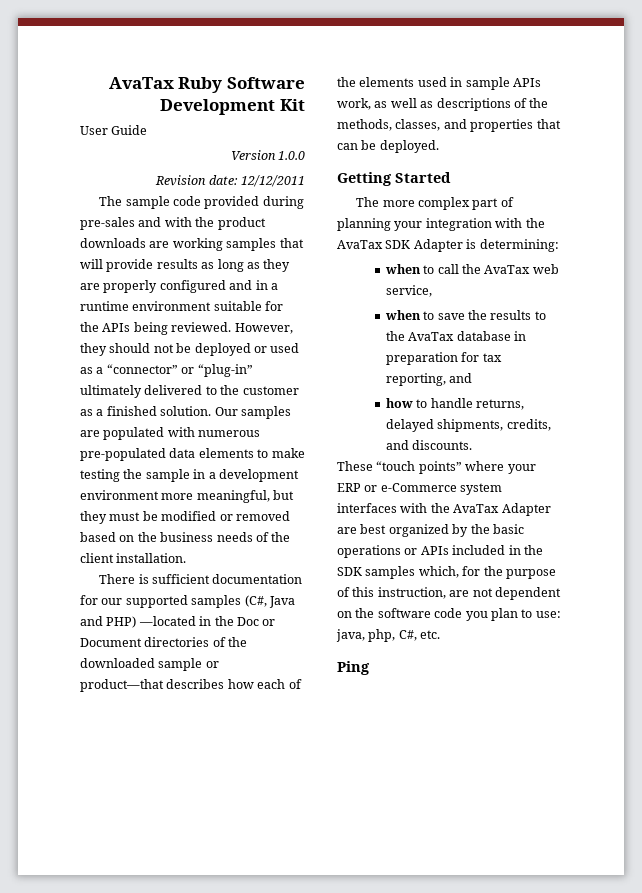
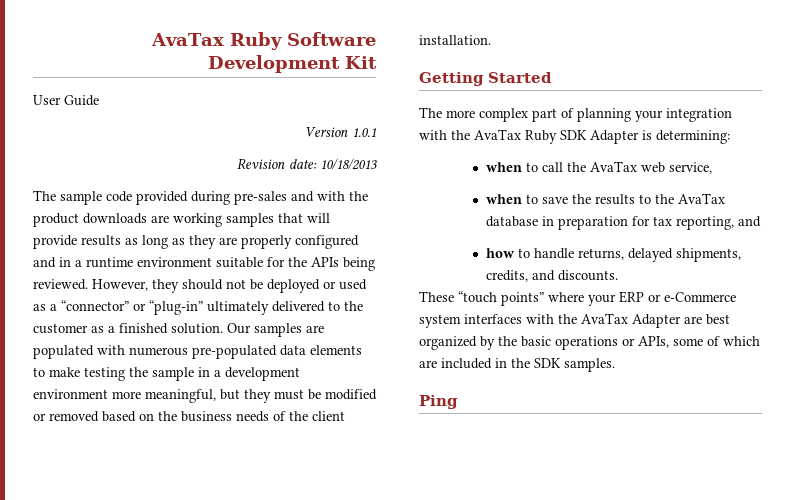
- Version 1.0.0
+ Version 1.0.1
- Revision date: 12/12/2011
+ Revision date: 10/18/2013
- There is sufficient documentation for our supported samples (C#, Java and PHP) —located in the Doc or Document directories of the downloaded sample or product—that describes how each of the elements used in sample APIs work, as well as descriptions of the methods, classes, and properties that can be deployed.
- The more complex part of planning your integration with the AvaTax SDK Adapter is determining:
+ The more complex part of planning your integration with the AvaTax Ruby SDK Adapter is determining:
- These “touch points” where your ERP or e-Commerce system interfaces with the AvaTax Adapter are best organized by the basic operations or APIs included in the SDK samples which, for the purpose of this instruction, are not dependent on the software code you plan to use: java, php, C#, etc.
+ These “touch points” where your ERP or e-Commerce system interfaces with the AvaTax Adapter are best organized by the basic operations or APIs, some of which are included in the SDK samples.

